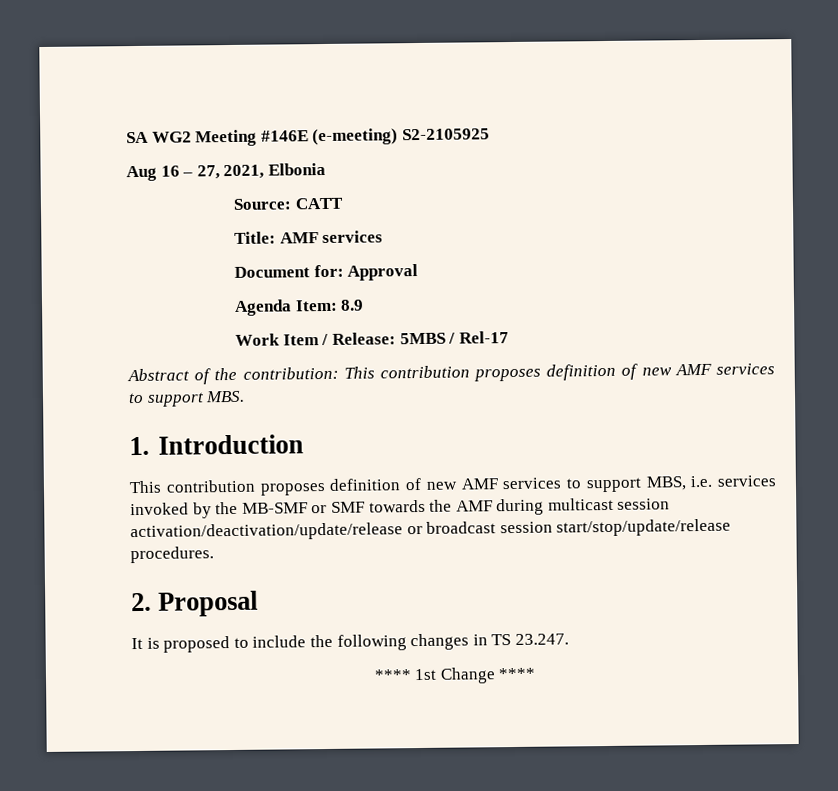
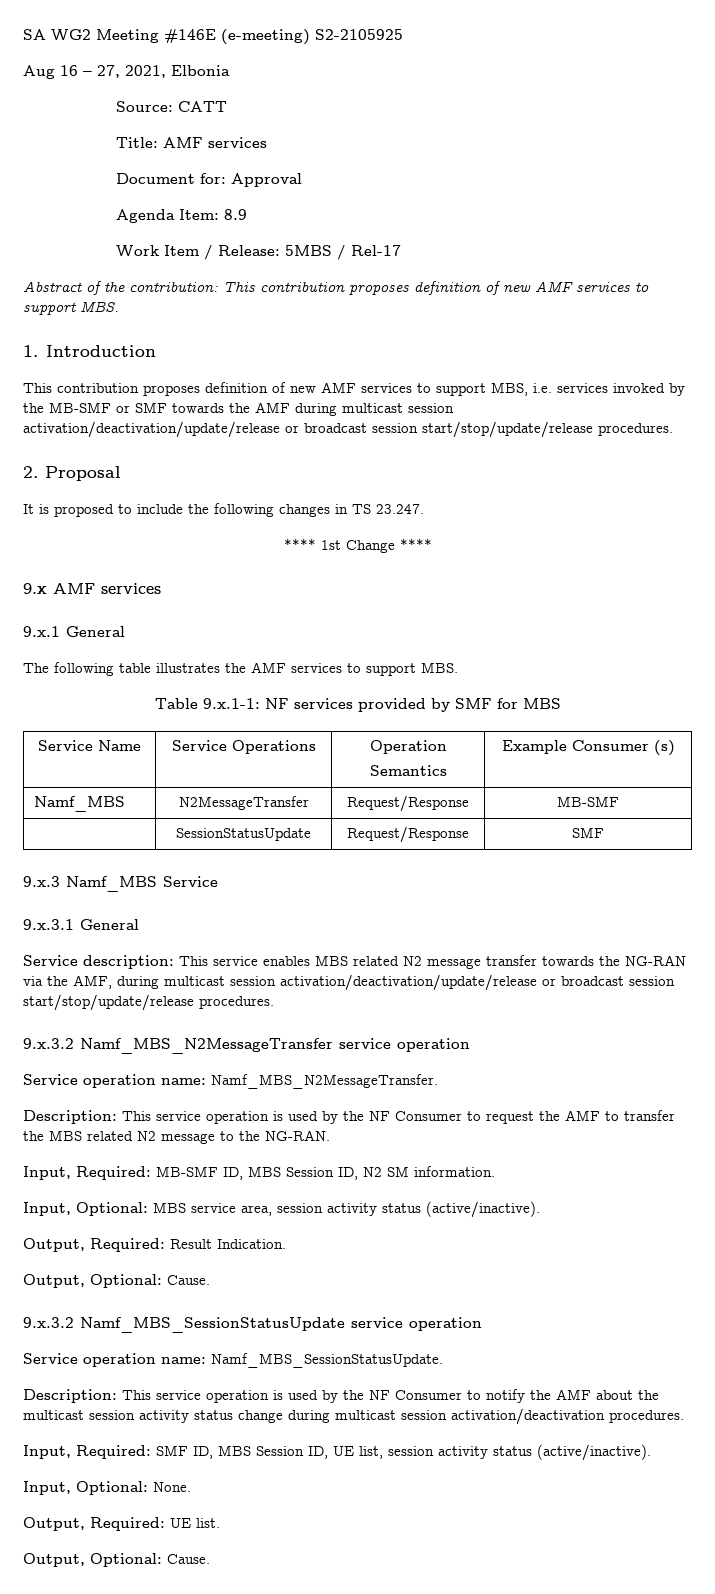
+ 9.x AMF services
+ 9.x.1 General
+ The following table illustrates the AMF services to support MBS.
+ Table 9.x.1-1: NF services provided by SMF for MBS
+ Service Name | Service Operations | Operation
+ Semantics | Example Consumer (s)
+ Namf_MBS | N2MessageTransfer | Request/Response | MB-SMF
+ | SessionStatusUpdate | Request/Response | SMF
+ 9.x.3 Namf_MBS Service
+ 9.x.3.1 General
+ Service description: This service enables MBS related N2 message transfer towards the NG-RAN via the AMF, during multicast session activation/deactivation/update/release or broadcast session start/stop/update/release procedures.
+ 9.x.3.2 Namf_MBS_N2MessageTransfer service operation
+ Service operation name: Namf_MBS_N2MessageTransfer.
+ Description: This service operation is used by the NF Consumer to request the AMF to transfer the MBS related N2 message to the NG-RAN.
+ Input, Required: MB-SMF ID, MBS Session ID, N2 SM information.
+ Input, Optional: MBS service area, session activity status (active/inactive).
+ Output, Required: Result Indication.
+ Output, Optional: Cause.
+ 9.x.3.2 Namf_MBS_SessionStatusUpdate service operation
+ Service operation name: Namf_MBS_SessionStatusUpdate.
+ Description: This service operation is used by the NF Consumer to notify the AMF about the multicast session activity status change during multicast session activation/deactivation procedures.
+ Input, Required: SMF ID, MBS Session ID, UE list, session activity status (active/inactive).
+ Input, Optional: None.
+ Output, Required: UE list.
+ Output, Optional: Cause.

